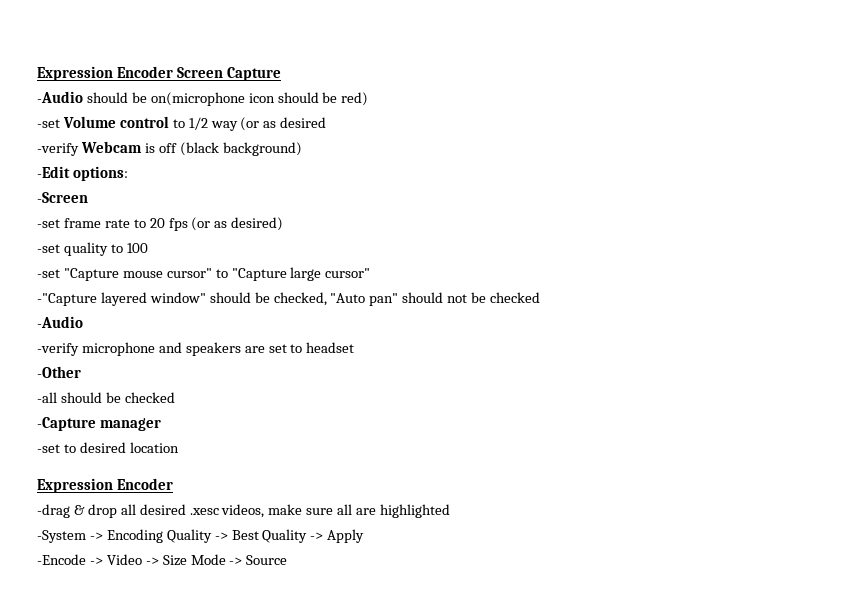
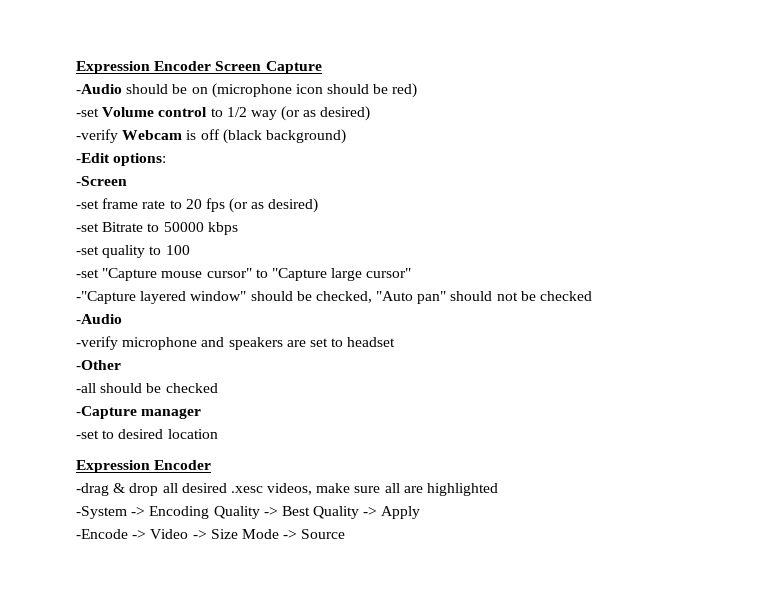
- -Audio should be on(microphone icon should be red)
+ -Audio should be on (microphone icon should be red)
- -set Volume control to 1/2 way (or as desired
+ -set Volume control to 1/2 way (or as desired)
+ -set Bitrate to 50000 kbps

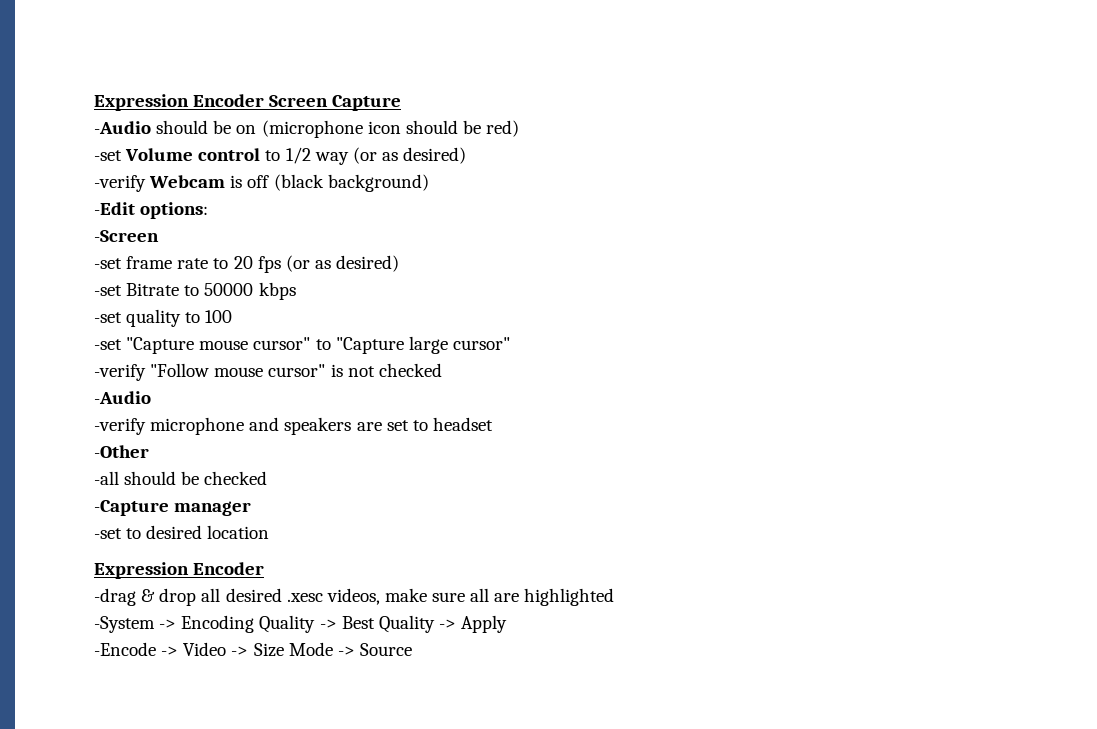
- -"Capture layered window" should be checked, "Auto pan" should not be checked
+ -verify "Follow mouse cursor" is not checked

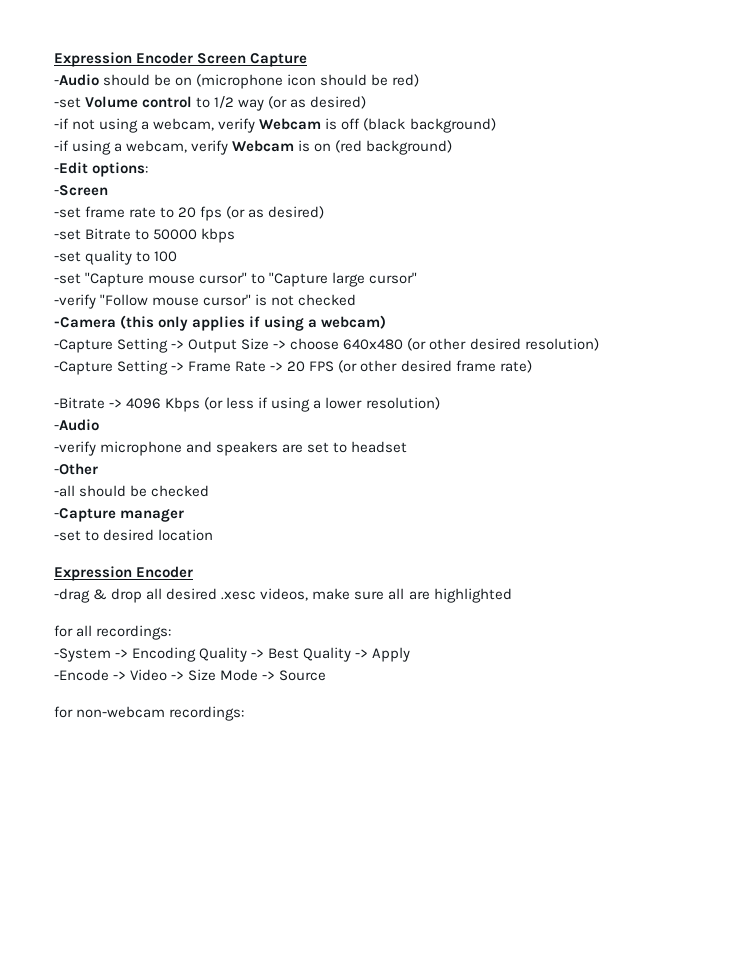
- -verify Webcam is off (black background)
+ -if not using a webcam, verify Webcam is off (black background)
+ -if using a webcam, verify Webcam is on (red background)
+ -Camera (this only applies if using a webcam)
+ -Capture Setting -> Output Size -> choose 640x480 (or other desired resolution)
+ -Capture Setting -> Frame Rate -> 20 FPS (or other desired frame rate)
+ -Bitrate -> 4096 Kbps (or less if using a lower resolution)
+ for all recordings:
+ for non-webcam recordings:

